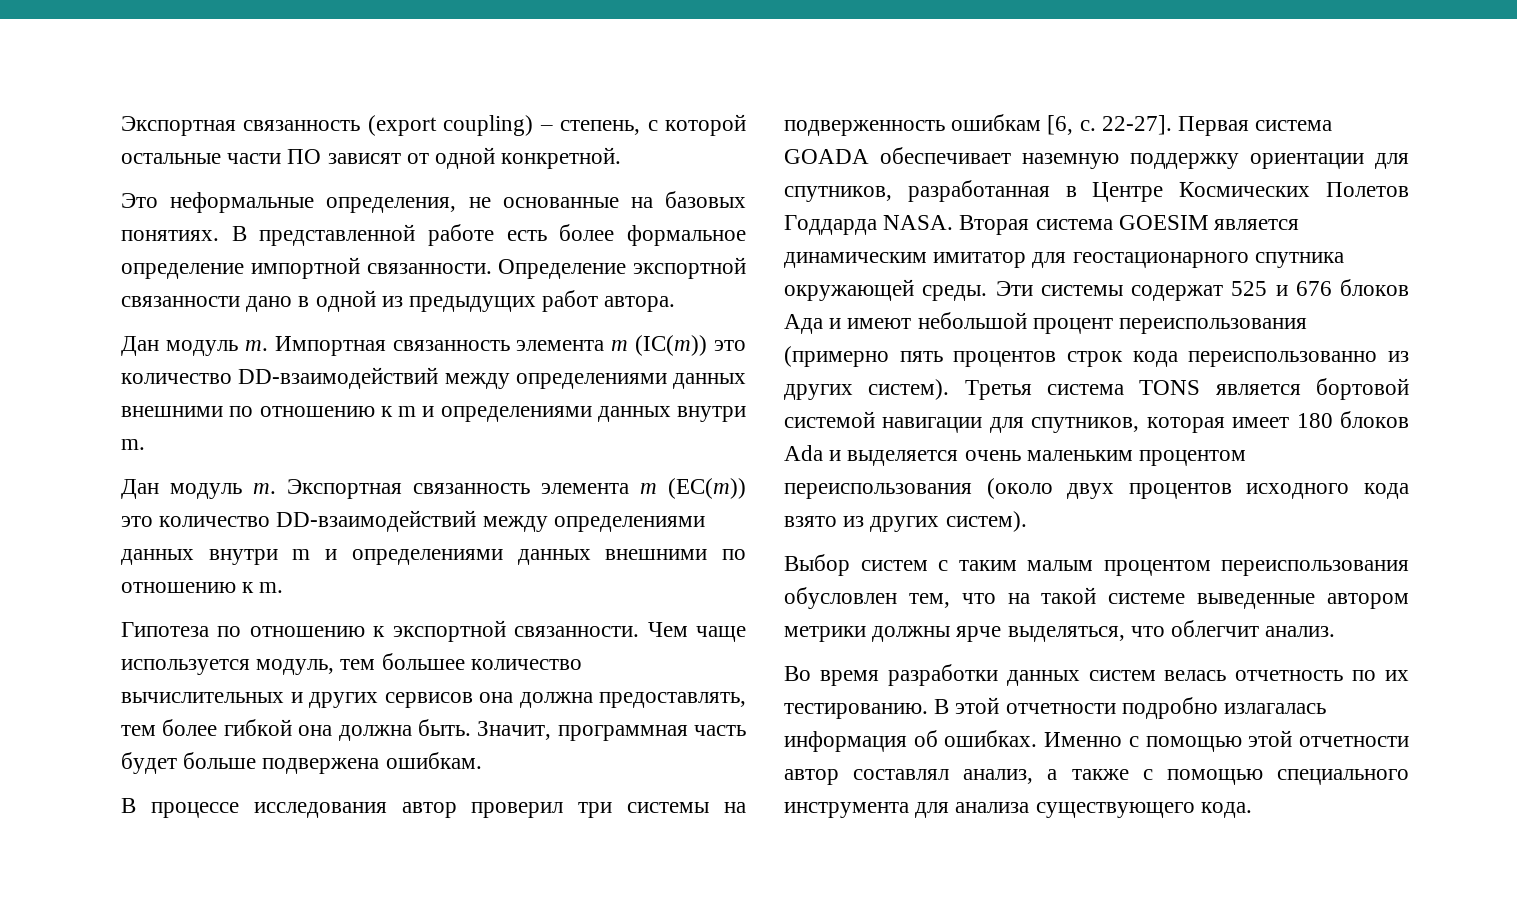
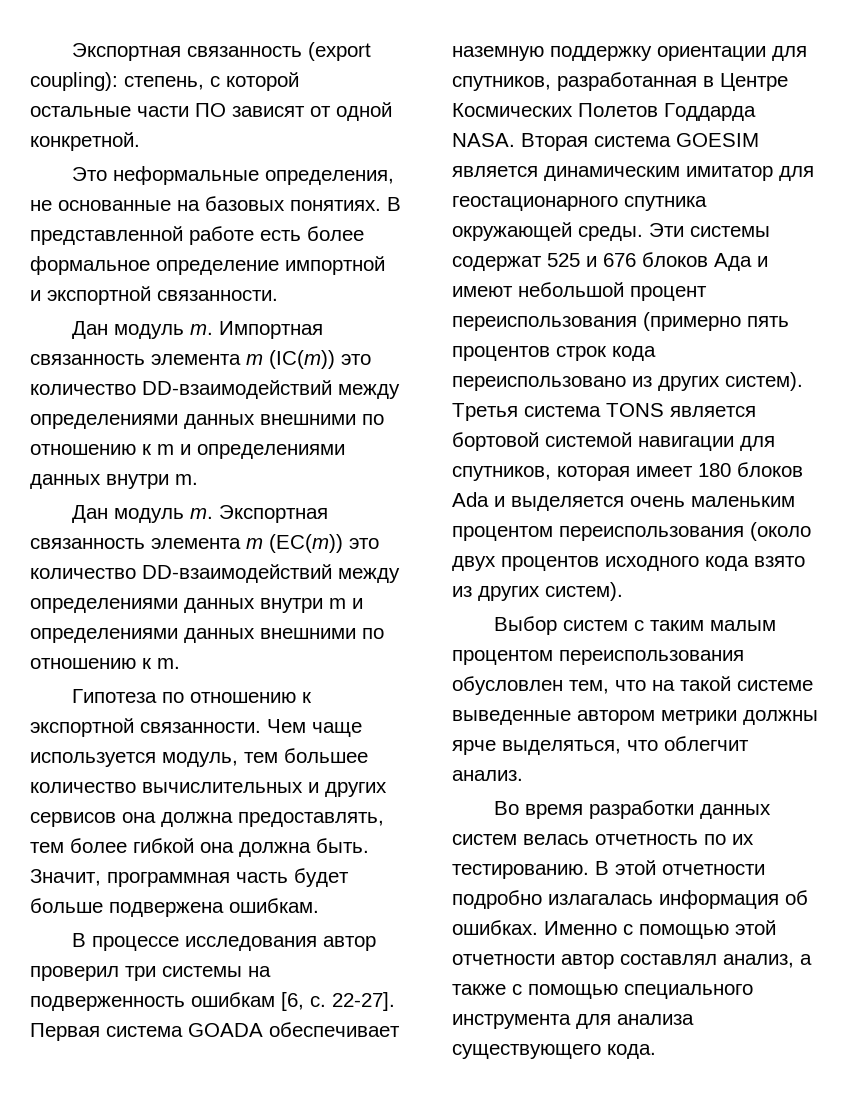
- Экспортная связанность (export coupling) – степень, с которой остальные части ПО зависят от одной конкретной.
+ Экспортная связанность (export coupling): степень, с которой остальные части ПО зависят от одной конкретной.
- В представленной работе есть более формальное определение импортной связанности. Определение экспортной связанности дано в одной из предыдущих работ автора.
+ В представленной работе есть более формальное определение импортной и экспортной связанности.
- Эти системы содержат 525 и 676 блоков Ада и имеют небольшой процент переиспользования (примерно пять процентов строк кода переиспользованно из других систем).
+ Эти системы содержат 525 и 676 блоков Ада и имеют небольшой процент переиспользования (примерно пять процентов строк кода переиспользовано из других систем).

